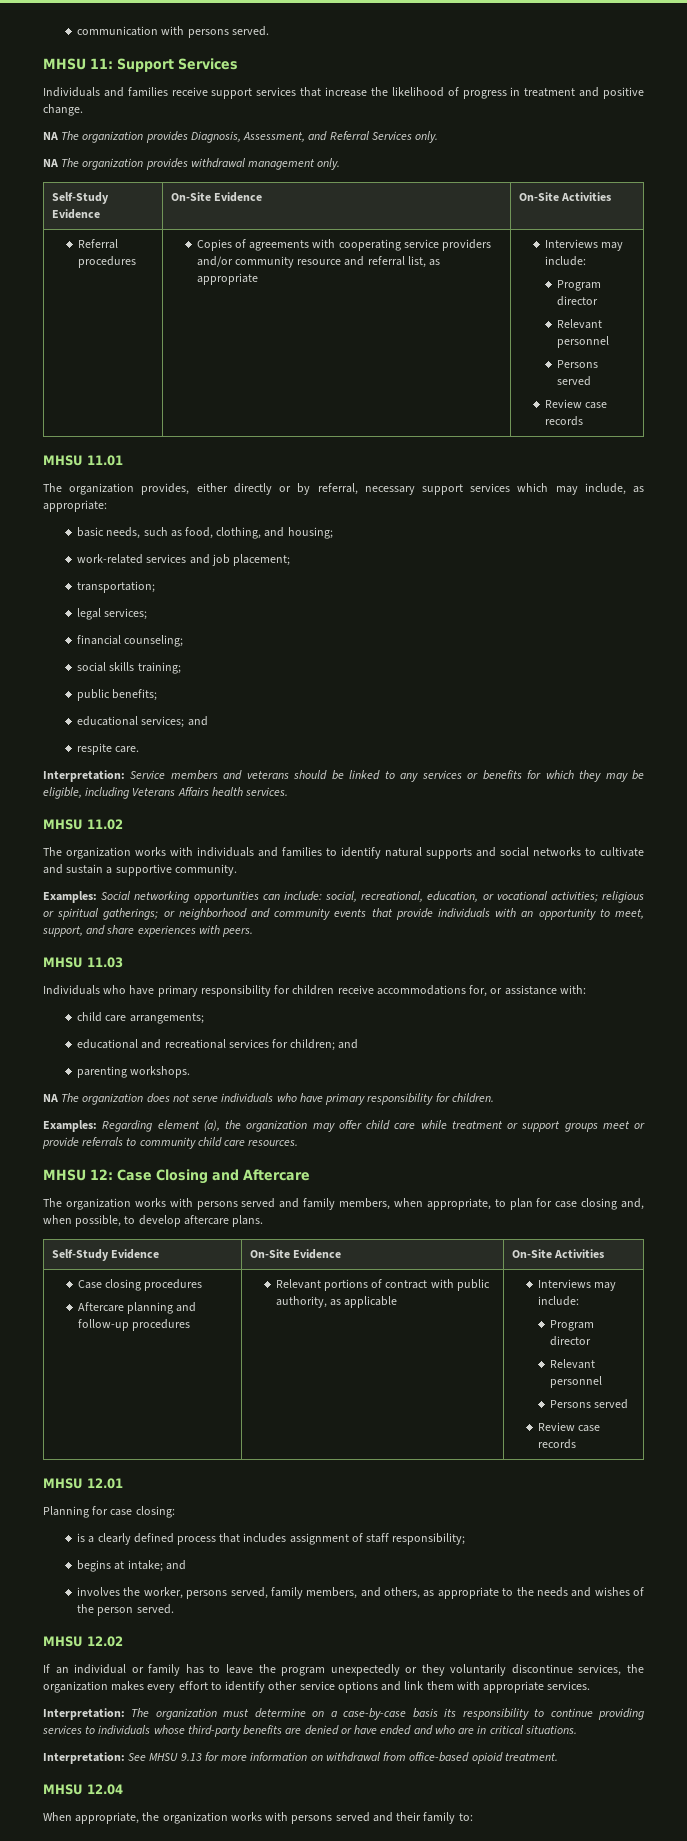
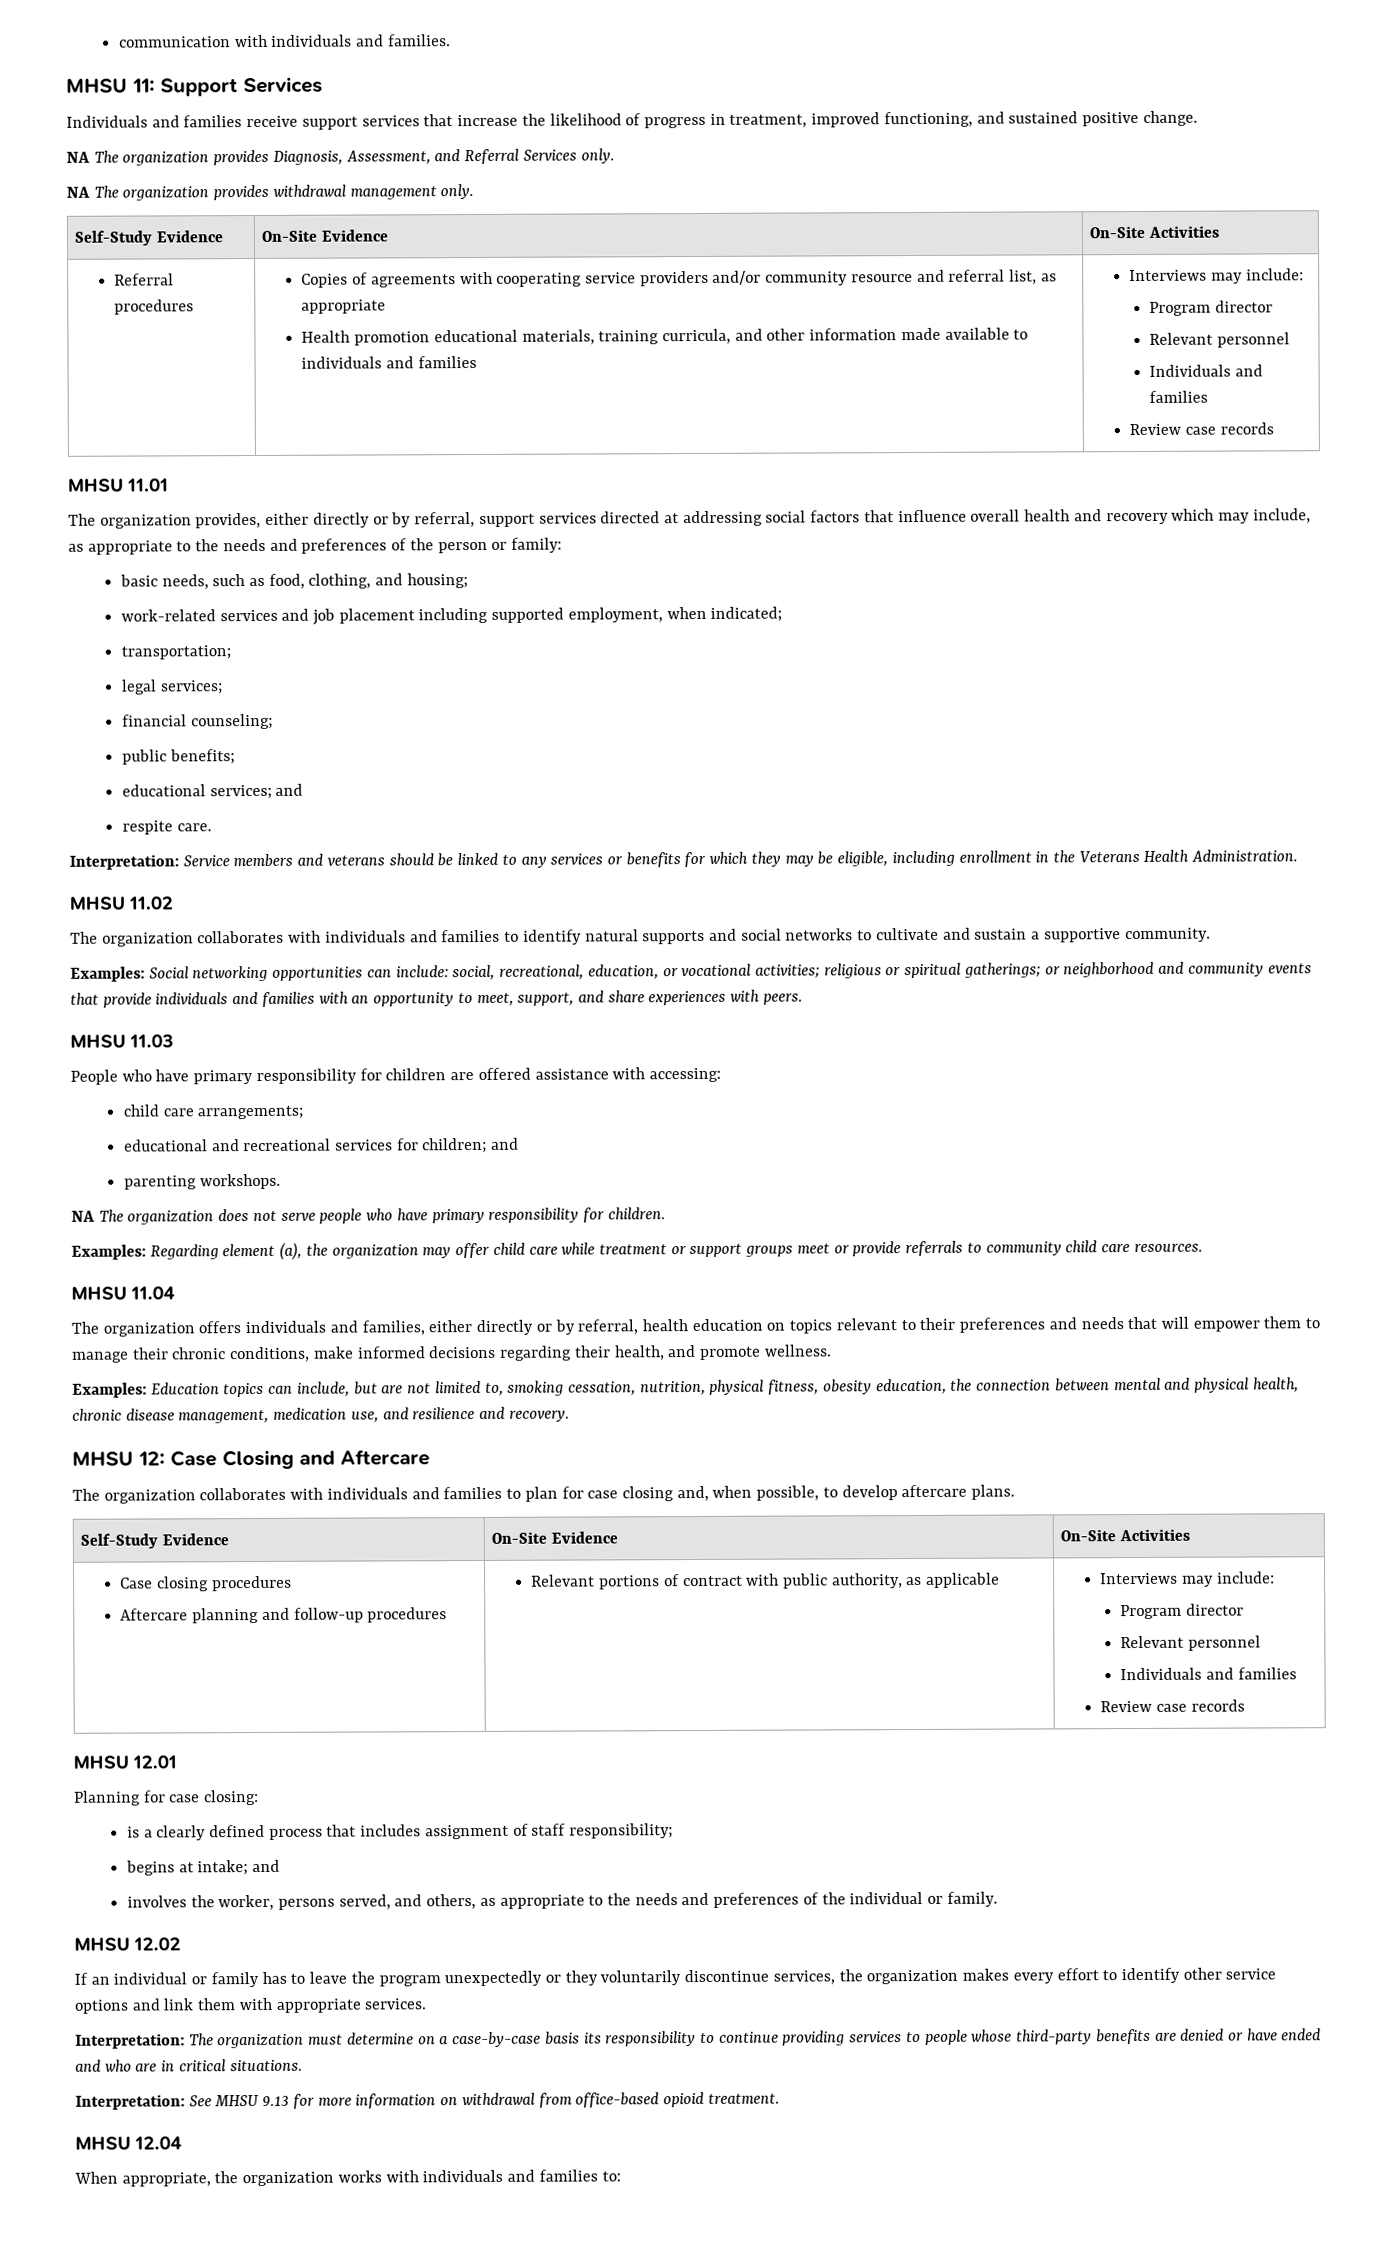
- communication with persons served.
+ communication with individuals and families.
- Individuals and families receive support services that increase the likelihood of progress in treatment and positive change.
+ Individuals and families receive support services that increase the likelihood of progress in treatment, improved functioning, and sustained positive change.
- Copies of agreements with cooperating service providers and/or community resource and referral list, as appropriate | Interviews may include:
+ Copies of agreements with cooperating service providers and/or community resource and referral list, as appropriate
+ Health promotion educational materials, training curricula, and other information made available to individuals and families | Interviews may include:
  Program director
  Relevant personnel
- Persons served
+ Individuals and families
- The organization provides, either directly or by referral, necessary support services which may include, as appropriate:
+ The organization provides, either directly or by referral, support services directed at addressing social factors that influence overall health and recovery which may include, as appropriate to the needs and preferences of the person or family:
- work-related services and job placement;
+ work-related services and job placement including supported employment, when indicated;
- social skills training;
- Interpretation: Service members and veterans should be linked to any services or benefits for which they may be eligible, including Veterans Affairs health services.
+ Interpretation: Service members and veterans should be linked to any services or benefits for which they may be eligible, including enrollment in the Veterans Health Administration.
- The organization works with individuals and families to identify natural supports and social networks to cultivate and sustain a supportive community.
+ The organization collaborates with individuals and families to identify natural supports and social networks to cultivate and sustain a supportive community.
- Examples: Social networking opportunities can include: social, recreational, education, or vocational activities; religious or spiritual gatherings; or neighborhood and community events that provide individuals with an opportunity to meet, support, and share experiences with peers.
+ Examples: Social networking opportunities can include: social, recreational, education, or vocational activities; religious or spiritual gatherings; or neighborhood and community events that provide individuals and families with an opportunity to meet, support, and share experiences with peers.
- Individuals who have primary responsibility for children receive accommodations for, or assistance with:
+ People who have primary responsibility for children are offered assistance with accessing:
- NA The organization does not serve individuals who have primary responsibility for children.
+ NA The organization does not serve people who have primary responsibility for children.
+ MHSU 11.04
+ The organization offers individuals and families, either directly or by referral, health education on topics relevant to their preferences and needs that will empower them to manage their chronic conditions, make informed decisions regarding their health, and promote wellness.
+ Examples: Education topics can include, but are not limited to, smoking cessation, nutrition, physical fitness, obesity education, the connection between mental and physical health, chronic disease management, medication use, and resilience and recovery.
- The organization works with persons served and family members, when appropriate, to plan for case closing and, when possible, to develop aftercare plans.
+ The organization collaborates with individuals and families to plan for case closing and, when possible, to develop aftercare plans.
  Case closing procedures
  Aftercare planning and follow-up procedures | Relevant portions of contract with public authority, as applicable | Interviews may include:
  Program director
  Relevant personnel
- Persons served
+ Individuals and families
- involves the worker, persons served, family members, and others, as appropriate to the needs and wishes of the person served.
+ involves the worker, persons served, and others, as appropriate to the needs and preferences of the individual or family.
- Interpretation: The organization must determine on a case-by-case basis its responsibility to continue providing services to individuals whose third-party benefits are denied or have ended and who are in critical situations.
+ Interpretation: The organization must determine on a case-by-case basis its responsibility to continue providing services to people whose third-party benefits are denied or have ended and who are in critical situations.
- When appropriate, the organization works with persons served and their family to:
+ When appropriate, the organization works with individuals and families to:

